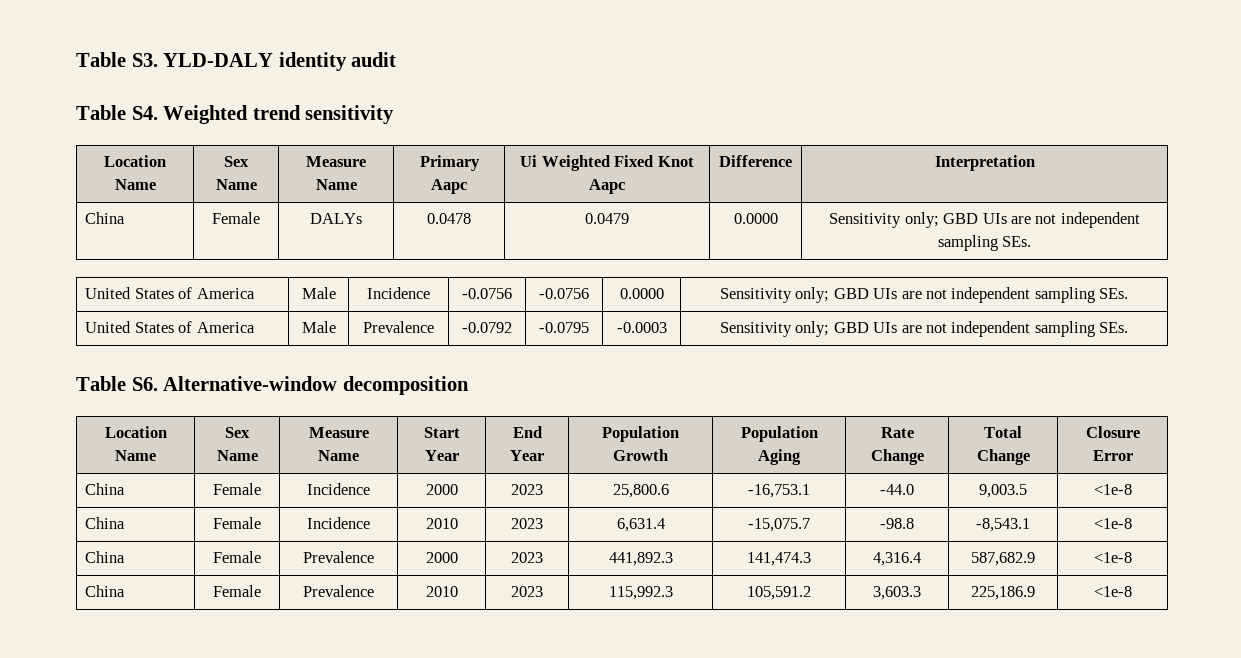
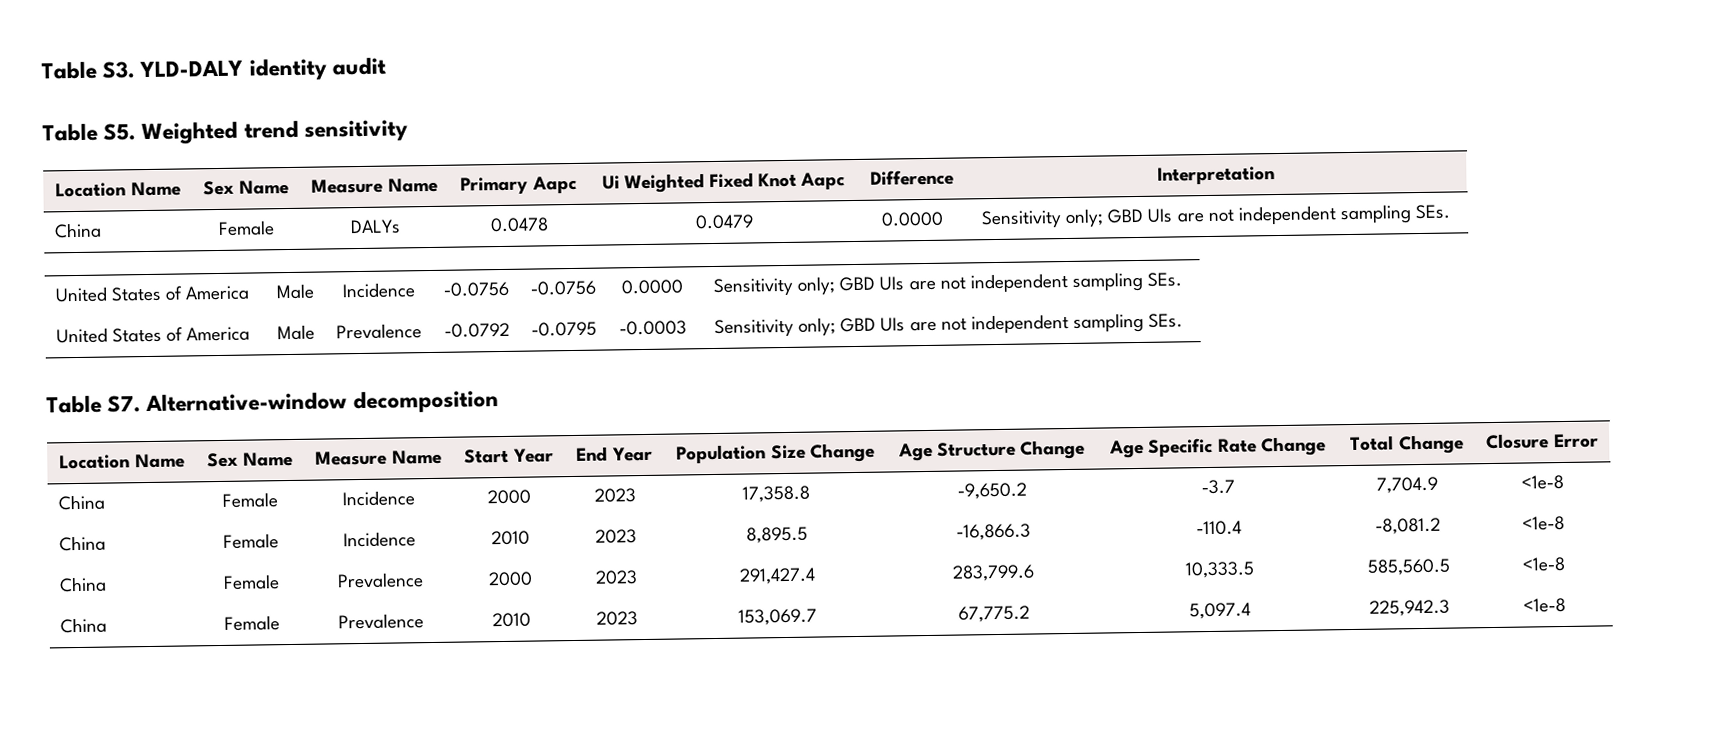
- Table S4. Weighted trend sensitivity
+ Table S5. Weighted trend sensitivity
- Table S6. Alternative-window decomposition
+ Table S7. Alternative-window decomposition
- Location Name | Sex Name | Measure Name | Start Year | End Year | Population Growth | Population Aging | Rate Change | Total Change | Closure Error
+ Location Name | Sex Name | Measure Name | Start Year | End Year | Population Size Change | Age Structure Change | Age Specific Rate Change | Total Change | Closure Error
- China | Female | Incidence | 2000 | 2023 | 25,800.6 | -16,753.1 | -44.0 | 9,003.5 | <1e-8
+ China | Female | Incidence | 2000 | 2023 | 17,358.8 | -9,650.2 | -3.7 | 7,704.9 | <1e-8
- China | Female | Incidence | 2010 | 2023 | 6,631.4 | -15,075.7 | -98.8 | -8,543.1 | <1e-8
+ China | Female | Incidence | 2010 | 2023 | 8,895.5 | -16,866.3 | -110.4 | -8,081.2 | <1e-8
- China | Female | Prevalence | 2000 | 2023 | 441,892.3 | 141,474.3 | 4,316.4 | 587,682.9 | <1e-8
+ China | Female | Prevalence | 2000 | 2023 | 291,427.4 | 283,799.6 | 10,333.5 | 585,560.5 | <1e-8
- China | Female | Prevalence | 2010 | 2023 | 115,992.3 | 105,591.2 | 3,603.3 | 225,186.9 | <1e-8
+ China | Female | Prevalence | 2010 | 2023 | 153,069.7 | 67,775.2 | 5,097.4 | 225,942.3 | <1e-8

